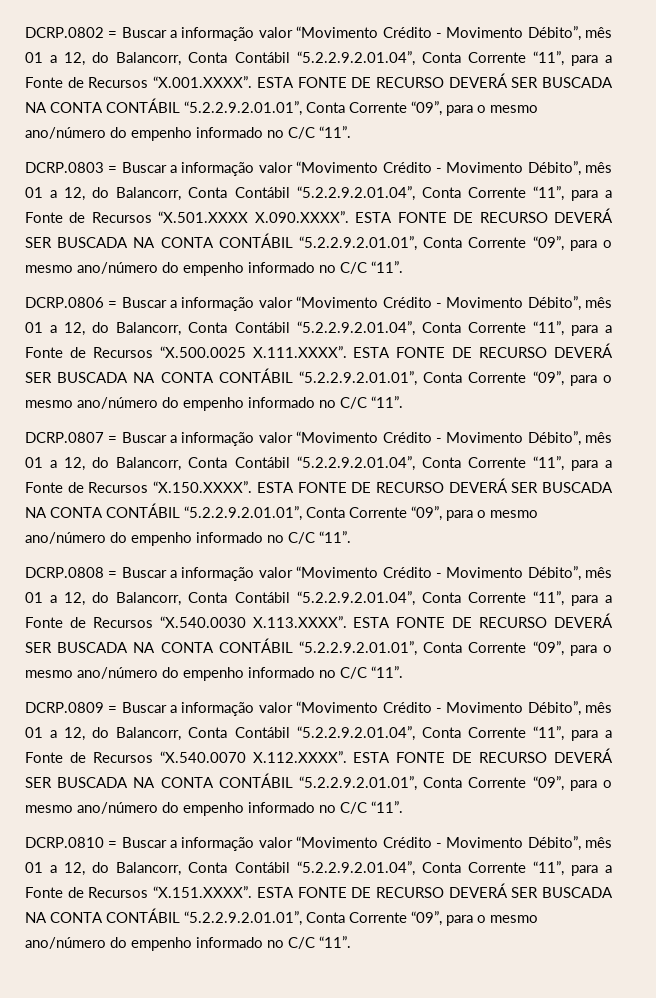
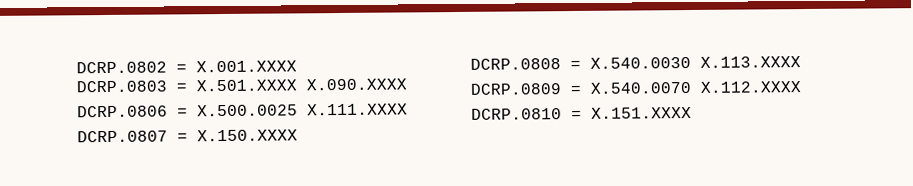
- DCRP.0802 = Buscar a informação valor “Movimento Crédito - Movimento Débito”, mês 01 a 12, do Balancorr, Conta Contábil “5.2.2.9.2.01.04”, Conta Corrente “11”, para a Fonte de Recursos “X.001.XXXX”. ESTA FONTE DE RECURSO DEVERÁ SER BUSCADA NA CONTA CONTÁBIL “5.2.2.9.2.01.01”, Conta Corrente “09”, para o mesmo ano/número do empenho informado no C/C “11”.
- DCRP.0803 = Buscar a informação valor “Movimento Crédito - Movimento Débito”, mês 01 a 12, do Balancorr, Conta Contábil “5.2.2.9.2.01.04”, Conta Corrente “11”, para a Fonte de Recursos “X.501.XXXX X.090.XXXX”. ESTA FONTE DE RECURSO DEVERÁ SER BUSCADA NA CONTA CONTÁBIL “5.2.2.9.2.01.01”, Conta Corrente “09”, para o mesmo ano/número do empenho informado no C/C “11”.
- DCRP.0806 = Buscar a informação valor “Movimento Crédito - Movimento Débito”, mês 01 a 12, do Balancorr, Conta Contábil “5.2.2.9.2.01.04”, Conta Corrente “11”, para a Fonte de Recursos “X.500.0025 X.111.XXXX”. ESTA FONTE DE RECURSO DEVERÁ SER BUSCADA NA CONTA CONTÁBIL “5.2.2.9.2.01.01”, Conta Corrente “09”, para o mesmo ano/número do empenho informado no C/C “11”.
- DCRP.0807 = Buscar a informação valor “Movimento Crédito - Movimento Débito”, mês 01 a 12, do Balancorr, Conta Contábil “5.2.2.9.2.01.04”, Conta Corrente “11”, para a Fonte de Recursos “X.150.XXXX”. ESTA FONTE DE RECURSO DEVERÁ SER BUSCADA NA CONTA CONTÁBIL “5.2.2.9.2.01.01”, Conta Corrente “09”, para o mesmo ano/número do empenho informado no C/C “11”.
- DCRP.0808 = Buscar a informação valor “Movimento Crédito - Movimento Débito”, mês 01 a 12, do Balancorr, Conta Contábil “5.2.2.9.2.01.04”, Conta Corrente “11”, para a Fonte de Recursos “X.540.0030 X.113.XXXX”. ESTA FONTE DE RECURSO DEVERÁ SER BUSCADA NA CONTA CONTÁBIL “5.2.2.9.2.01.01”, Conta Corrente “09”, para o mesmo ano/número do empenho informado no C/C “11”.
- DCRP.0809 = Buscar a informação valor “Movimento Crédito - Movimento Débito”, mês 01 a 12, do Balancorr, Conta Contábil “5.2.2.9.2.01.04”, Conta Corrente “11”, para a Fonte de Recursos “X.540.0070 X.112.XXXX”. ESTA FONTE DE RECURSO DEVERÁ SER BUSCADA NA CONTA CONTÁBIL “5.2.2.9.2.01.01”, Conta Corrente “09”, para o mesmo ano/número do empenho informado no C/C “11”.
- DCRP.0810 = Buscar a informação valor “Movimento Crédito - Movimento Débito”, mês 01 a 12, do Balancorr, Conta Contábil “5.2.2.9.2.01.04”, Conta Corrente “11”, para a Fonte de Recursos “X.151.XXXX”. ESTA FONTE DE RECURSO DEVERÁ SER BUSCADA NA CONTA CONTÁBIL “5.2.2.9.2.01.01”, Conta Corrente “09”, para o mesmo ano/número do empenho informado no C/C “11”.
+ DCRP.0802 = X.001.XXXX
+ DCRP.0803 = X.501.XXXX X.090.XXXX
+ DCRP.0806 = X.500.0025 X.111.XXXX
+ DCRP.0807 = X.150.XXXX
+ DCRP.0808 = X.540.0030 X.113.XXXX
+ DCRP.0809 = X.540.0070 X.112.XXXX
+ DCRP.0810 = X.151.XXXX

